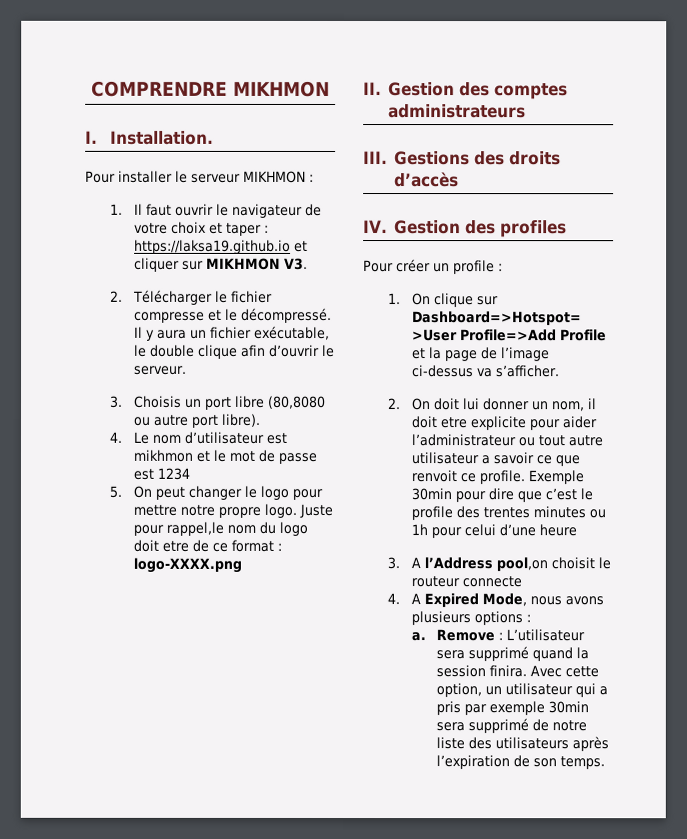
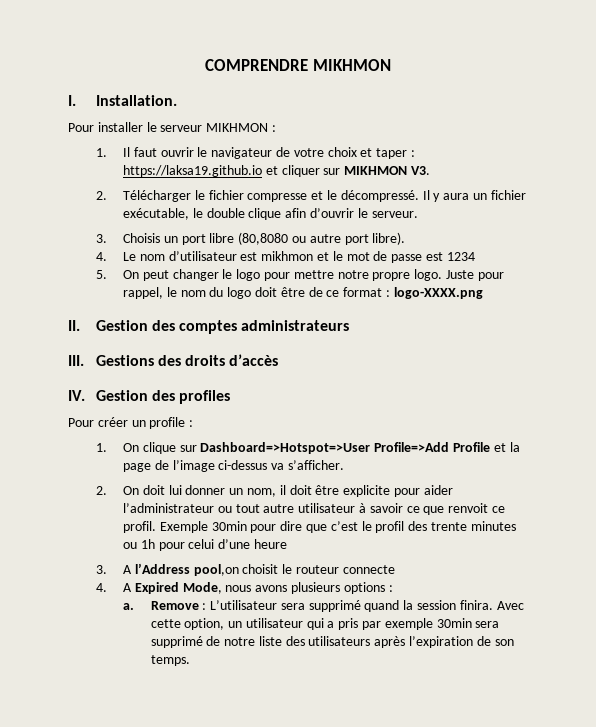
- Juste pour rappel,le nom du logo doit etre de ce format : logo-XXXX.png
+ Juste pour rappel, le nom du logo doit être de ce format : logo-XXXX.png
- 2. On doit lui donner un nom, il doit etre explicite pour aider l’administrateur ou tout autre utilisateur a savoir ce que renvoit ce profile.
+ 2. On doit lui donner un nom, il doit être explicite pour aider l’administrateur ou tout autre utilisateur à savoir ce que renvoit ce profil.
- Exemple 30min pour dire que c’est le profile des trentes minutes ou 1h pour celui d’une heure
+ Exemple 30min pour dire que c’est le profil des trente minutes ou 1h pour celui d’une heure

